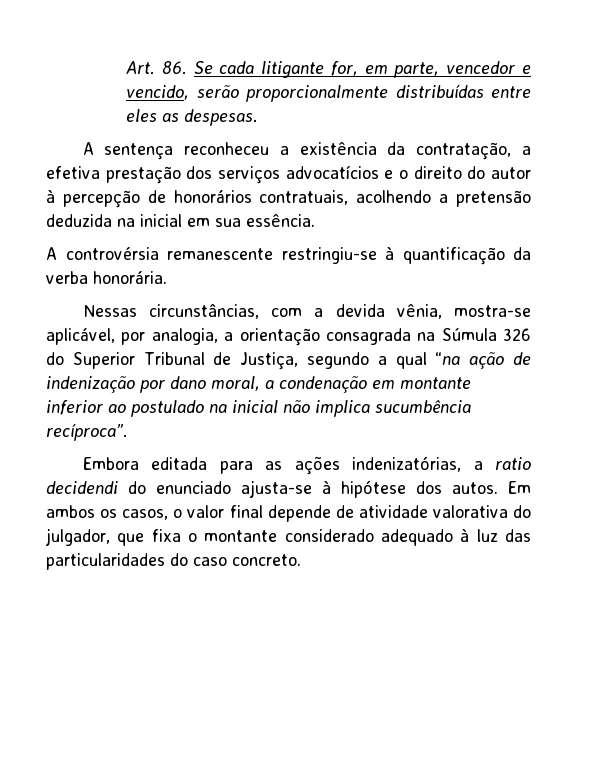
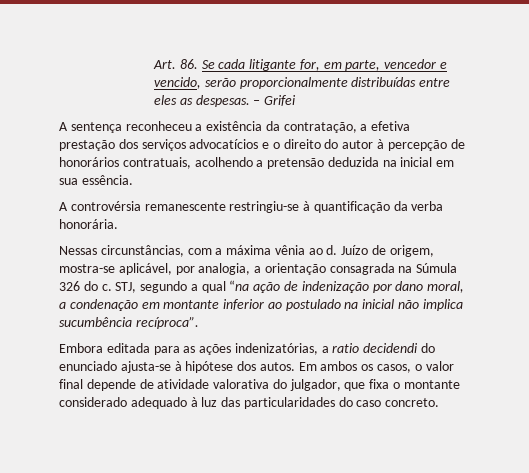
+ – Grifei
- Nessas circunstâncias, com a devida vênia, mostra-se aplicável, por analogia, a orientação consagrada na Súmula 326 do Superior Tribunal de Justiça, segundo a qual “na ação de indenização por dano moral, a condenação em montante inferior ao postulado na inicial não implica sucumbência recíproca”.
+ Nessas circunstâncias, com a máxima vênia ao d. Juízo de origem, mostra-se aplicável, por analogia, a orientação consagrada na Súmula 326 do c. STJ, segundo a qual “na ação de indenização por dano moral, a condenação em montante inferior ao postulado na inicial não implica sucumbência recíproca”.

